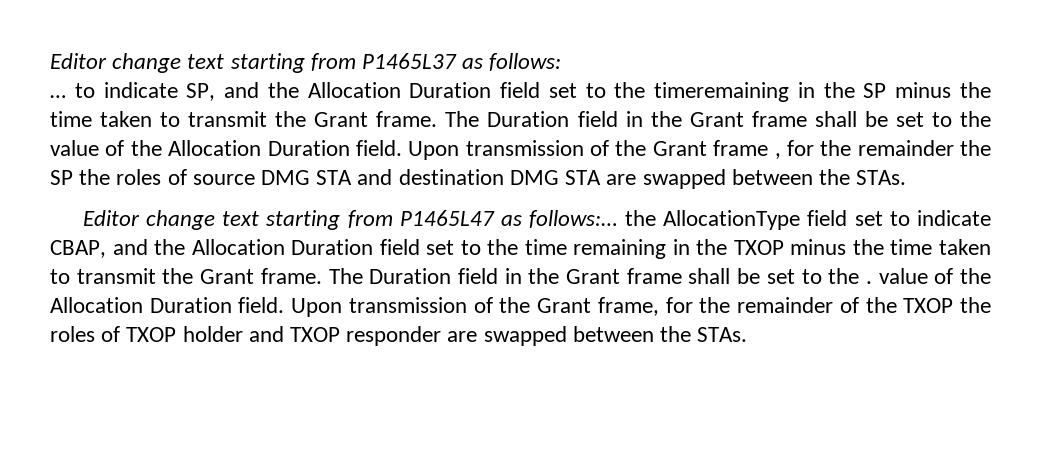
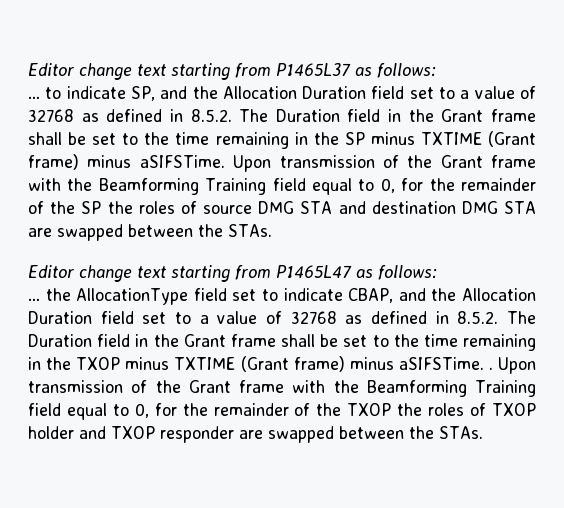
- … to indicate SP, and the Allocation Duration field set to the timeremaining in the SP minus the time taken to transmit the Grant frame. The Duration field in the Grant frame shall be set to the value of the Allocation Duration field. Upon transmission of the Grant frame , for the remainder the SP the roles of source DMG STA and destination DMG STA are swapped between the STAs.
+ … to indicate SP, and the Allocation Duration field set to a value of 32768 as defined in 8.5.2. The Duration field in the Grant frame shall be set to the time remaining in the SP minus TXTIME (Grant frame) minus aSIFSTime. Upon transmission of the Grant frame with the Beamforming Training field equal to 0, for the remainder of the SP the roles of source DMG STA and destination DMG STA are swapped between the STAs.
- Editor change text starting from P1465L47 as follows:… the AllocationType field set to indicate CBAP, and the Allocation Duration field set to the time remaining in the TXOP minus the time taken to transmit the Grant frame. The Duration field in the Grant frame shall be set to the . value of the Allocation Duration field. Upon transmission of the Grant frame, for the remainder of the TXOP the roles of TXOP holder and TXOP responder are swapped between the STAs.
+ Editor change text starting from P1465L47 as follows:
+ … the AllocationType field set to indicate CBAP, and the Allocation Duration field set to a value of 32768 as defined in 8.5.2. The Duration field in the Grant frame shall be set to the time remaining in the TXOP minus TXTIME (Grant frame) minus aSIFSTime. . Upon transmission of the Grant frame with the Beamforming Training field equal to 0, for the remainder of the TXOP the roles of TXOP holder and TXOP responder are swapped between the STAs.

